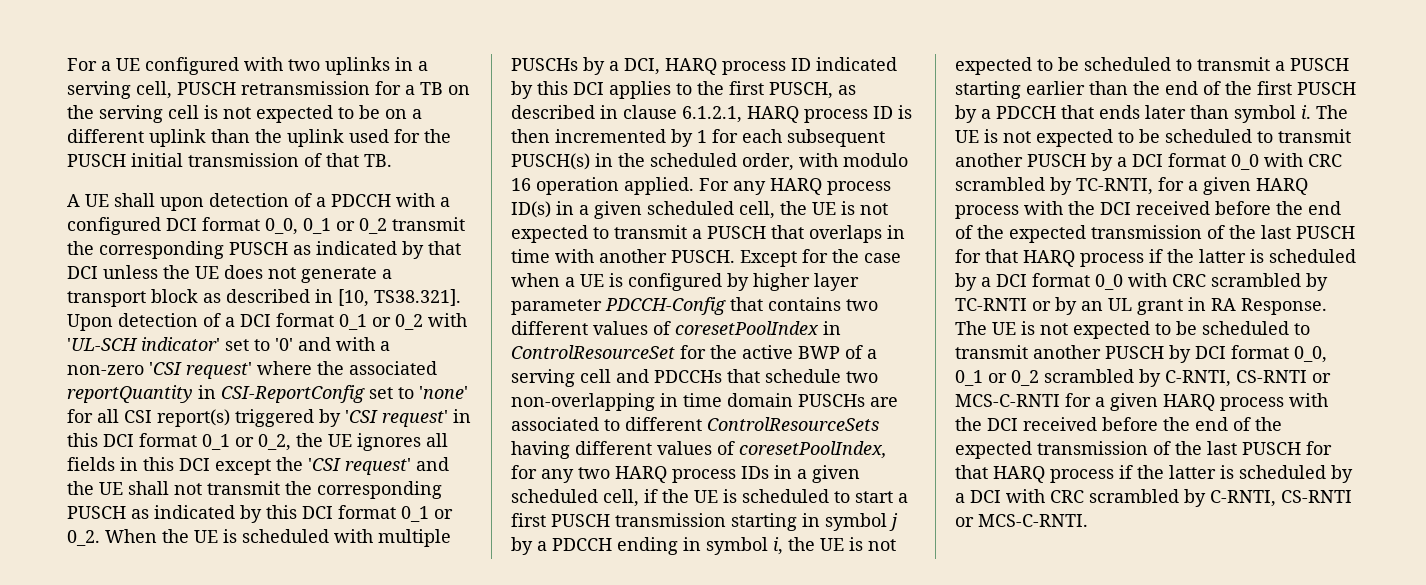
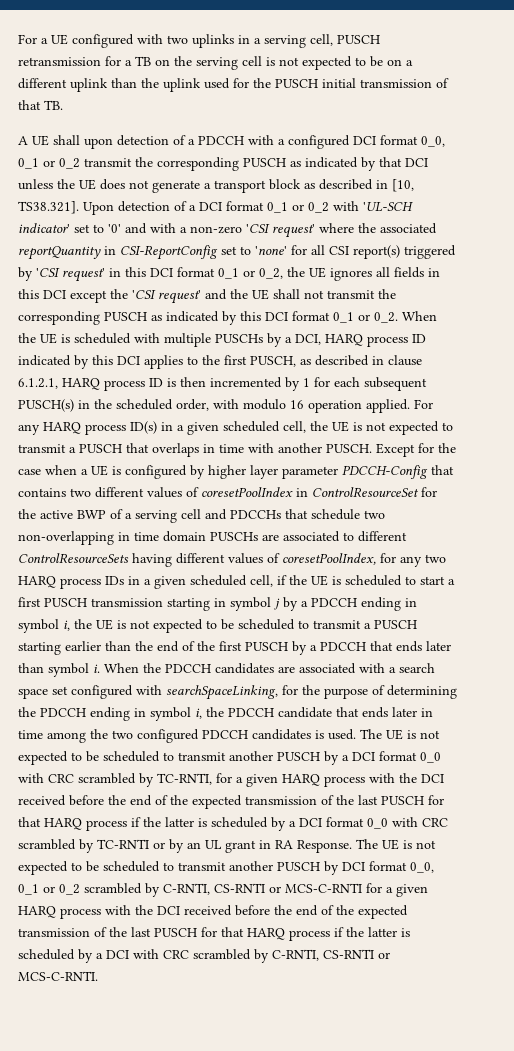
+ When the PDCCH candidates are associated with a search space set configured with searchSpaceLinking, for the purpose of determining the PDCCH ending in symbol i, the PDCCH candidate that ends later in time among the two configured PDCCH candidates is used.

